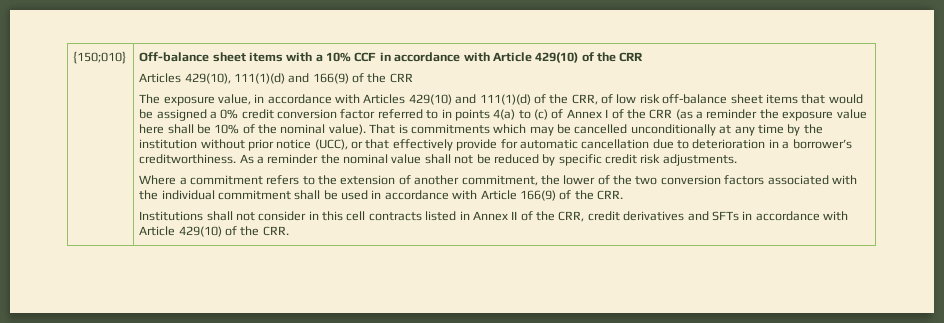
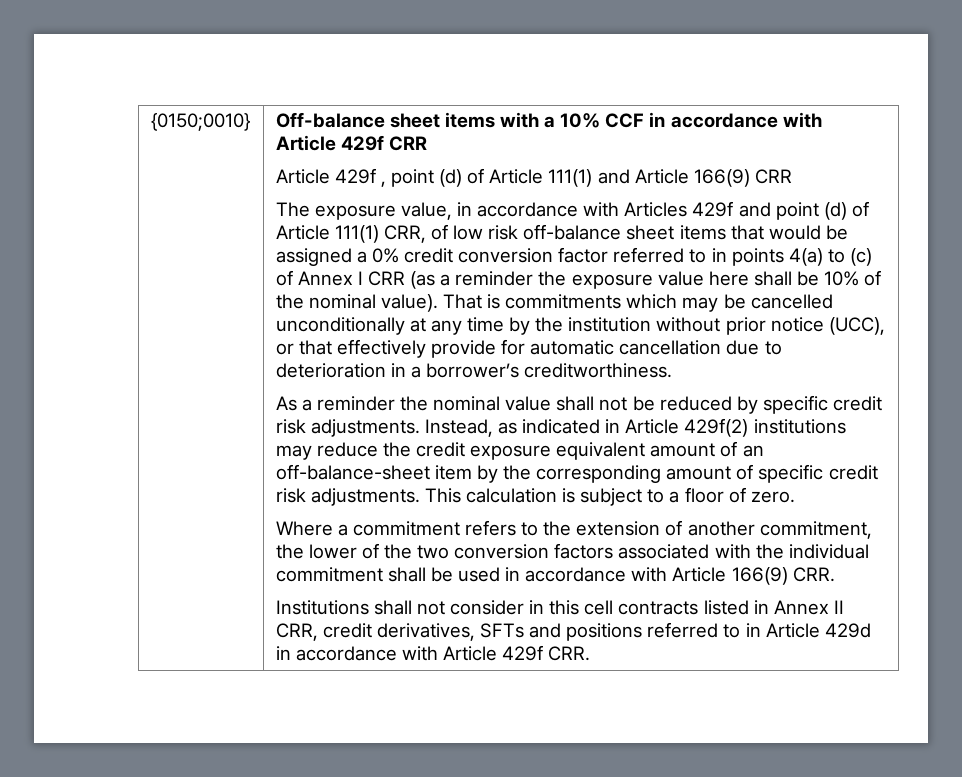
- {150;010}
+ {0150;0010}
- Off-balance sheet items with a 10% CCF in accordance with Article 429(10) of the CRR
- Articles 429(10), 111(1)(d) and 166(9) of the CRR
+ Off-balance sheet items with a 10% CCF in accordance with Article 429f CRR
+ Article 429f , point (d) of Article 111(1) and Article 166(9) CRR
- The exposure value, in accordance with Articles 429(10) and 111(1)(d) of the CRR, of low risk off-balance sheet items that would be assigned a 0% credit conversion factor referred to in points 4(a) to (c) of Annex I of the CRR (as a reminder the exposure value here shall be 10% of the nominal value).
+ The exposure value, in accordance with Articles 429f and point (d) of Article 111(1) CRR, of low risk off-balance sheet items that would be assigned a 0% credit conversion factor referred to in points 4(a) to (c) of Annex I CRR (as a reminder the exposure value here shall be 10% of the nominal value).
- That is commitments which may be cancelled unconditionally at any time by the institution without prior notice (UCC), or that effectively provide for automatic cancellation due to deterioration in a borrower’s creditworthiness. As a reminder the nominal value shall not be reduced by specific credit risk adjustments.
+ That is commitments which may be cancelled unconditionally at any time by the institution without prior notice (UCC), or that effectively provide for automatic cancellation due to deterioration in a borrower’s creditworthiness.
+ As a reminder the nominal value shall not be reduced by specific credit risk adjustments. Instead, as indicated in Article 429f(2) institutions may reduce the credit exposure equivalent amount of an off-balance-sheet item by the corresponding amount of specific credit risk adjustments. This calculation is subject to a floor of zero.
- Where a commitment refers to the extension of another commitment, the lower of the two conversion factors associated with the individual commitment shall be used in accordance with Article 166(9) of the CRR.
+ Where a commitment refers to the extension of another commitment, the lower of the two conversion factors associated with the individual commitment shall be used in accordance with Article 166(9) CRR.
- Institutions shall not consider in this cell contracts listed in Annex II of the CRR, credit derivatives and SFTs in accordance with Article 429(10) of the CRR.
+ Institutions shall not consider in this cell contracts listed in Annex II CRR, credit derivatives, SFTs and positions referred to in Article 429d in accordance with Article 429f CRR.

